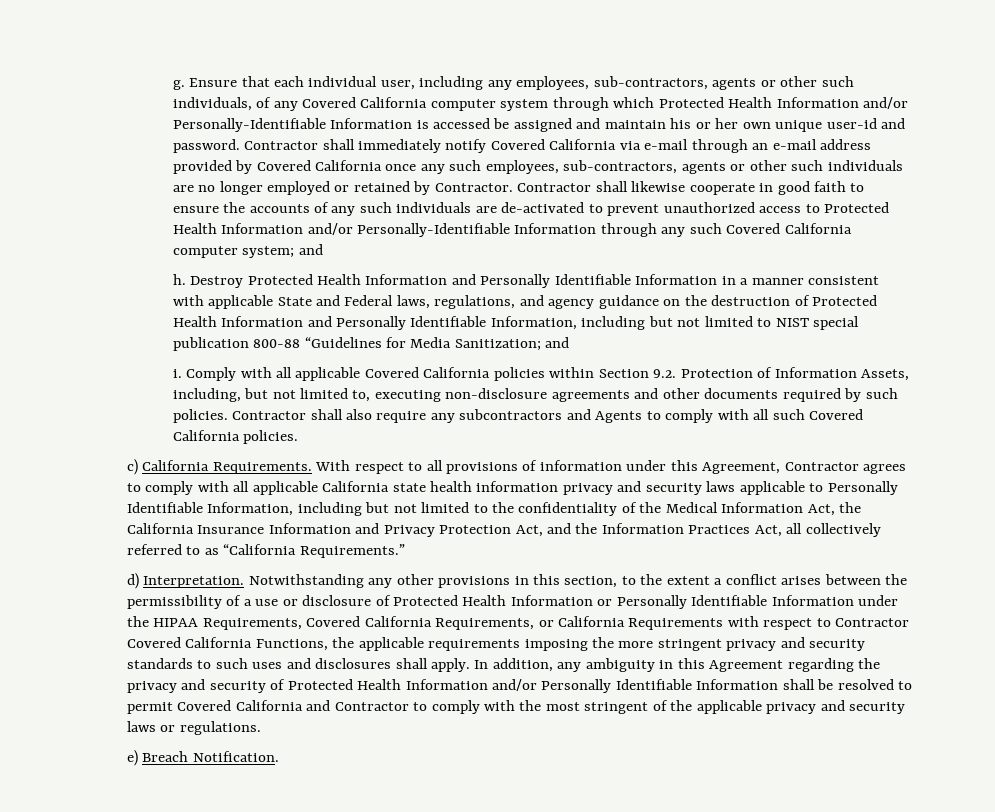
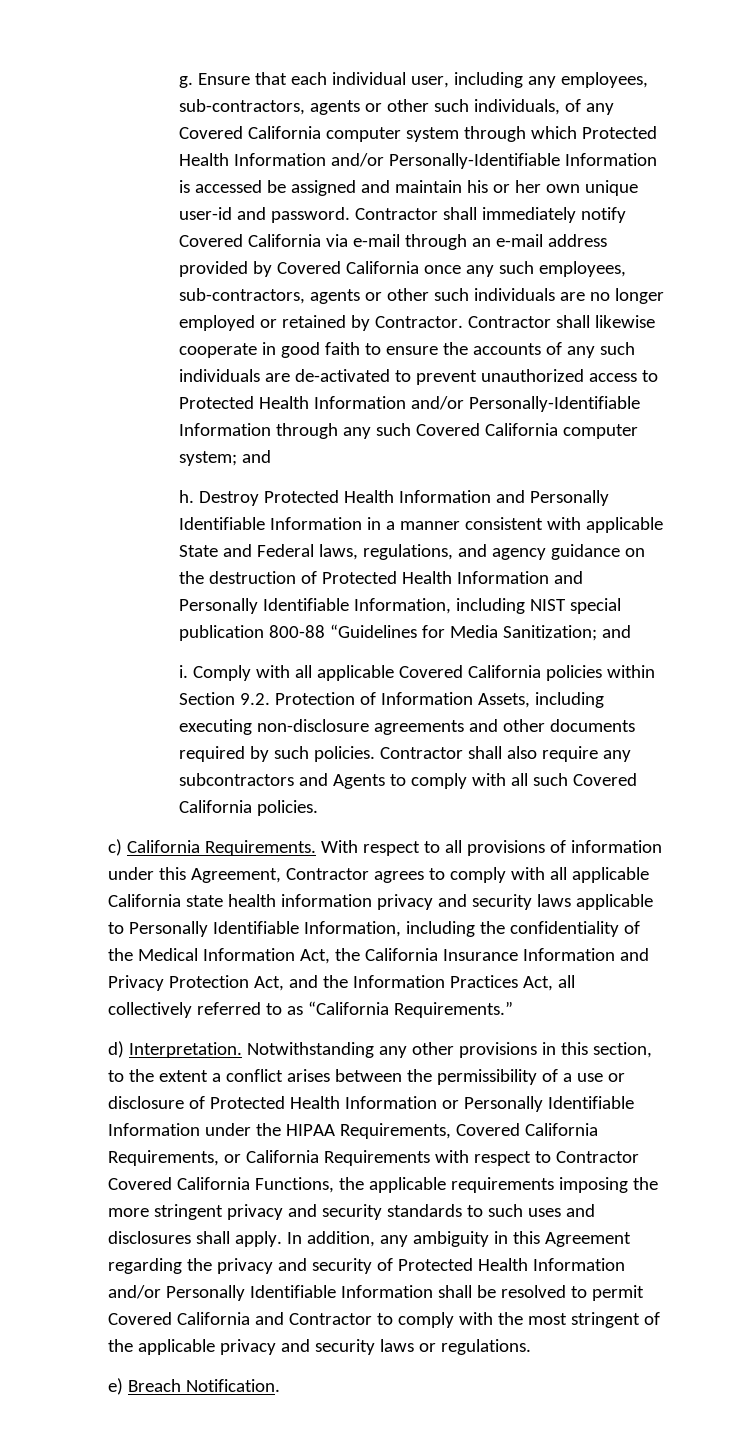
- Destroy Protected Health Information and Personally Identifiable Information in a manner consistent with applicable State and Federal laws, regulations, and agency guidance on the destruction of Protected Health Information and Personally Identifiable Information, including but not limited to NIST special publication 800-88 “Guidelines for Media Sanitization; and
+ Destroy Protected Health Information and Personally Identifiable Information in a manner consistent with applicable State and Federal laws, regulations, and agency guidance on the destruction of Protected Health Information and Personally Identifiable Information, including NIST special publication 800-88 “Guidelines for Media Sanitization; and
- Comply with all applicable Covered California policies within Section 9.2. Protection of Information Assets, including, but not limited to, executing non-disclosure agreements and other documents required by such policies.
+ Comply with all applicable Covered California policies within Section 9.2. Protection of Information Assets, including executing non-disclosure agreements and other documents required by such policies.
- With respect to all provisions of information under this Agreement, Contractor agrees to comply with all applicable California state health information privacy and security laws applicable to Personally Identifiable Information, including but not limited to the confidentiality of the Medical Information Act, the California Insurance Information and Privacy Protection Act, and the Information Practices Act, all collectively referred to as “California Requirements.”
+ With respect to all provisions of information under this Agreement, Contractor agrees to comply with all applicable California state health information privacy and security laws applicable to Personally Identifiable Information, including the confidentiality of the Medical Information Act, the California Insurance Information and Privacy Protection Act, and the Information Practices Act, all collectively referred to as “California Requirements.”

